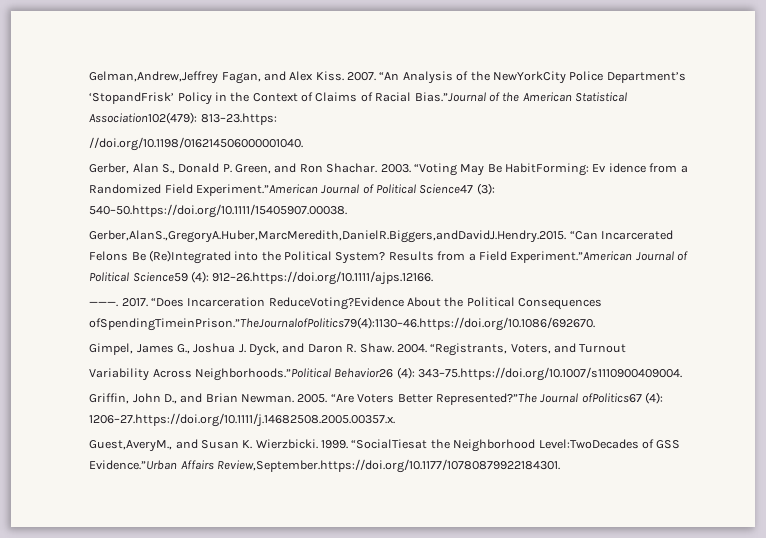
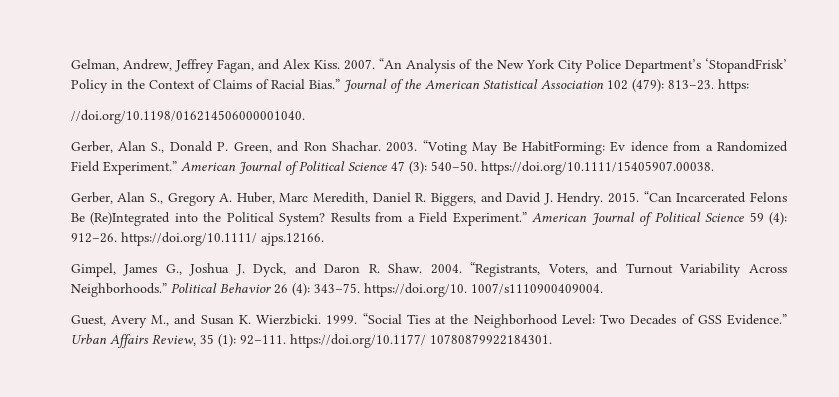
- Gelman,Andrew,Jeffrey Fagan, and Alex Kiss.
+ Gelman, Andrew, Jeffrey Fagan, and Alex Kiss.
- “An Analysis of the NewYorkCity Police Department’s ‘StopandFrisk’ Policy in the Context of Claims of Racial Bias.”Journal of the American Statistical Association102(479): 813–23.https:
+ “An Analysis of the New York City Police Department’s ‘StopandFrisk’ Policy in the Context of Claims of Racial Bias.” Journal of the American Statistical Association 102 (479): 813–23. https:
- “Voting May Be HabitForming: Ev idence from a Randomized Field Experiment.”American Journal of Political Science47 (3): 540–50.https://doi.org/10.1111/15405907.00038.
- Gerber,AlanS.,GregoryA.Huber,MarcMeredith,DanielR.Biggers,andDavidJ.Hendry.2015. “Can Incarcerated Felons Be (Re)Integrated into the Political System?
+ “Voting May Be HabitForming: Ev idence from a Randomized Field Experiment.” American Journal of Political Science 47 (3): 540–50. https://doi.org/10.1111/15405907.00038.
+ Gerber, Alan S., Gregory A. Huber, Marc Meredith, Daniel R. Biggers, and David J. Hendry. 2015. “Can Incarcerated Felons Be (Re)Integrated into the Political System?
- Results from a Field Experiment.”American Journal of Political Science59 (4): 912–26.https://doi.org/10.1111/ajps.12166.
- ———. 2017. “Does Incarceration ReduceVoting?Evidence About the Political Consequences ofSpendingTimeinPrison.”TheJournalofPolitics79(4):1130–46.https://doi.org/10.1086/692670.
+ Results from a Field Experiment.” American Journal of Political Science 59 (4): 912–26. https://doi.org/10.1111/ ajps.12166.
- “Registrants, Voters, and Turnout
- Variability Across Neighborhoods.”Political Behavior26 (4): 343–75.https://doi.org/10.1007/s1110900409004.
- Griffin, John D., and Brian Newman. 2005. “Are Voters Better Represented?”The Journal ofPolitics67 (4): 1206–27.https://doi.org/10.1111/j.14682508.2005.00357.x.
- Guest,AveryM., and Susan K. Wierzbicki.
+ “Registrants, Voters, and Turnout Variability Across Neighborhoods.” Political Behavior 26 (4): 343–75. https://doi.org/10. 1007/s1110900409004.
+ Guest, Avery M., and Susan K. Wierzbicki.
- “SocialTiesat the Neighborhood Level:TwoDecades of GSS Evidence.”Urban Affairs Review,September.https://doi.org/10.1177/10780879922184301.
+ “Social Ties at the Neighborhood Level: Two Decades of GSS Evidence.” Urban Affairs Review, 35 (1): 92–111. https://doi.org/10.1177/ 10780879922184301.

